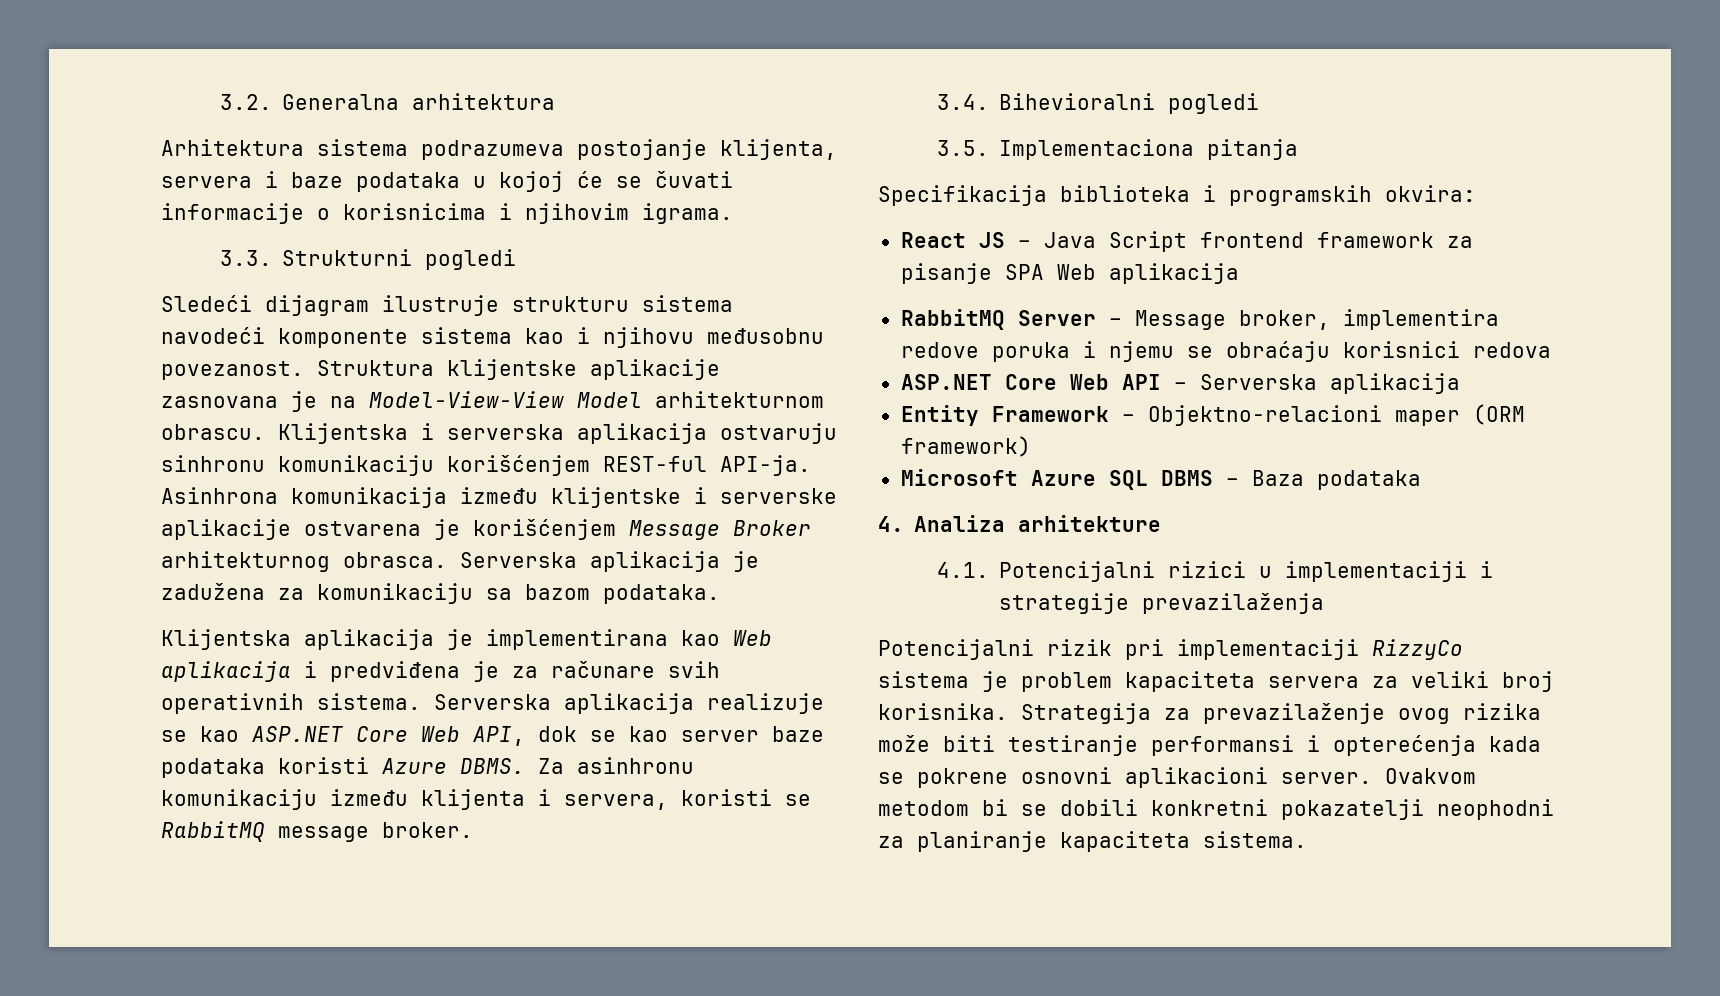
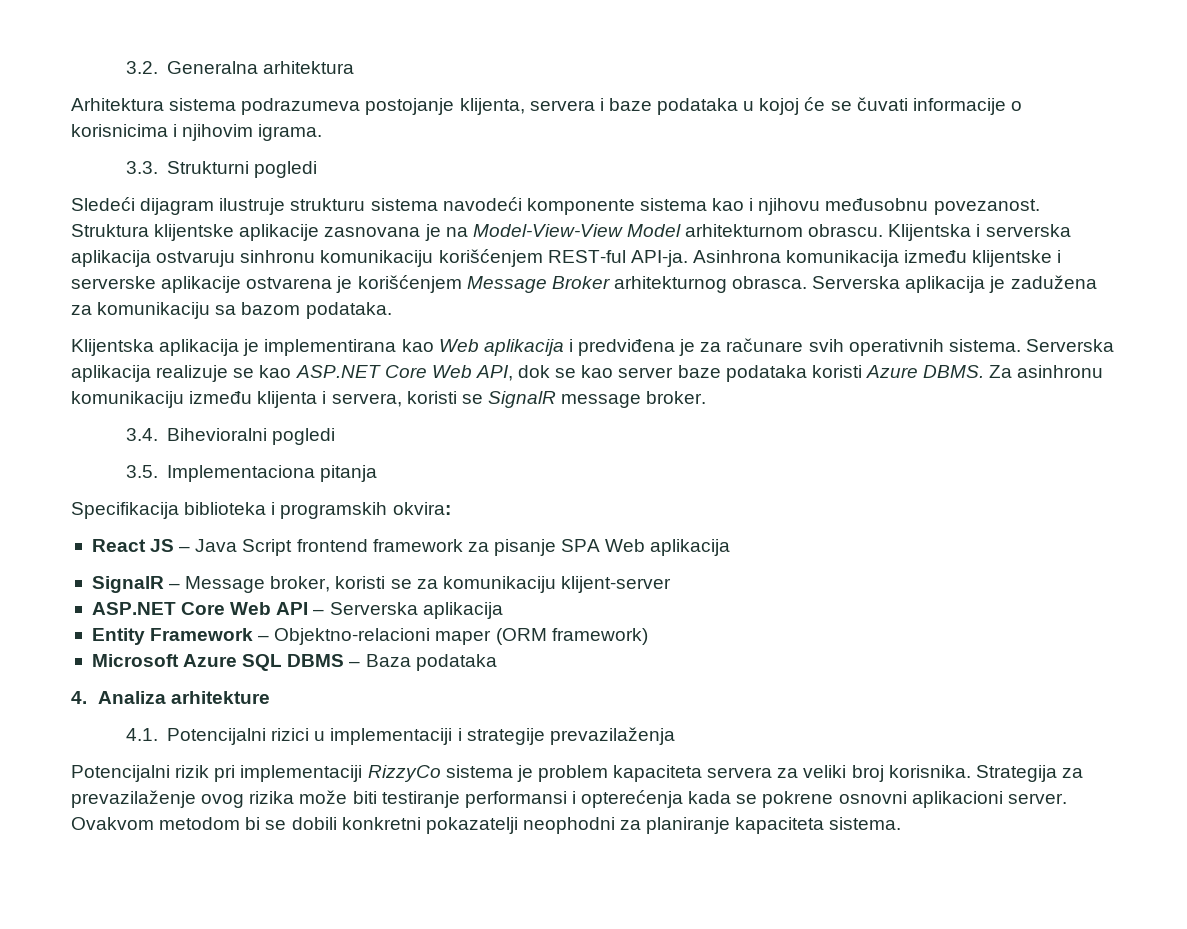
- Za asinhronu komunikaciju između klijenta i servera, koristi se RabbitMQ message broker.
+ Za asinhronu komunikaciju između klijenta i servera, koristi se SignalR message broker.
- RabbitMQ Server – Message broker, implementira redove poruka i njemu se obraćaju korisnici redova
+ SignalR – Message broker, koristi se za komunikaciju klijent-server

